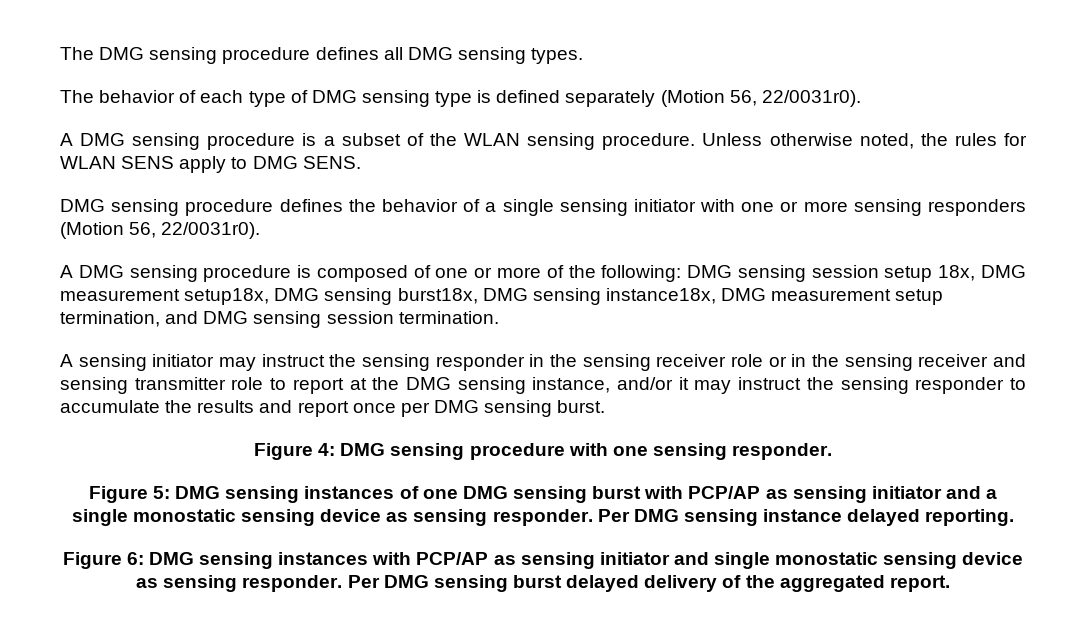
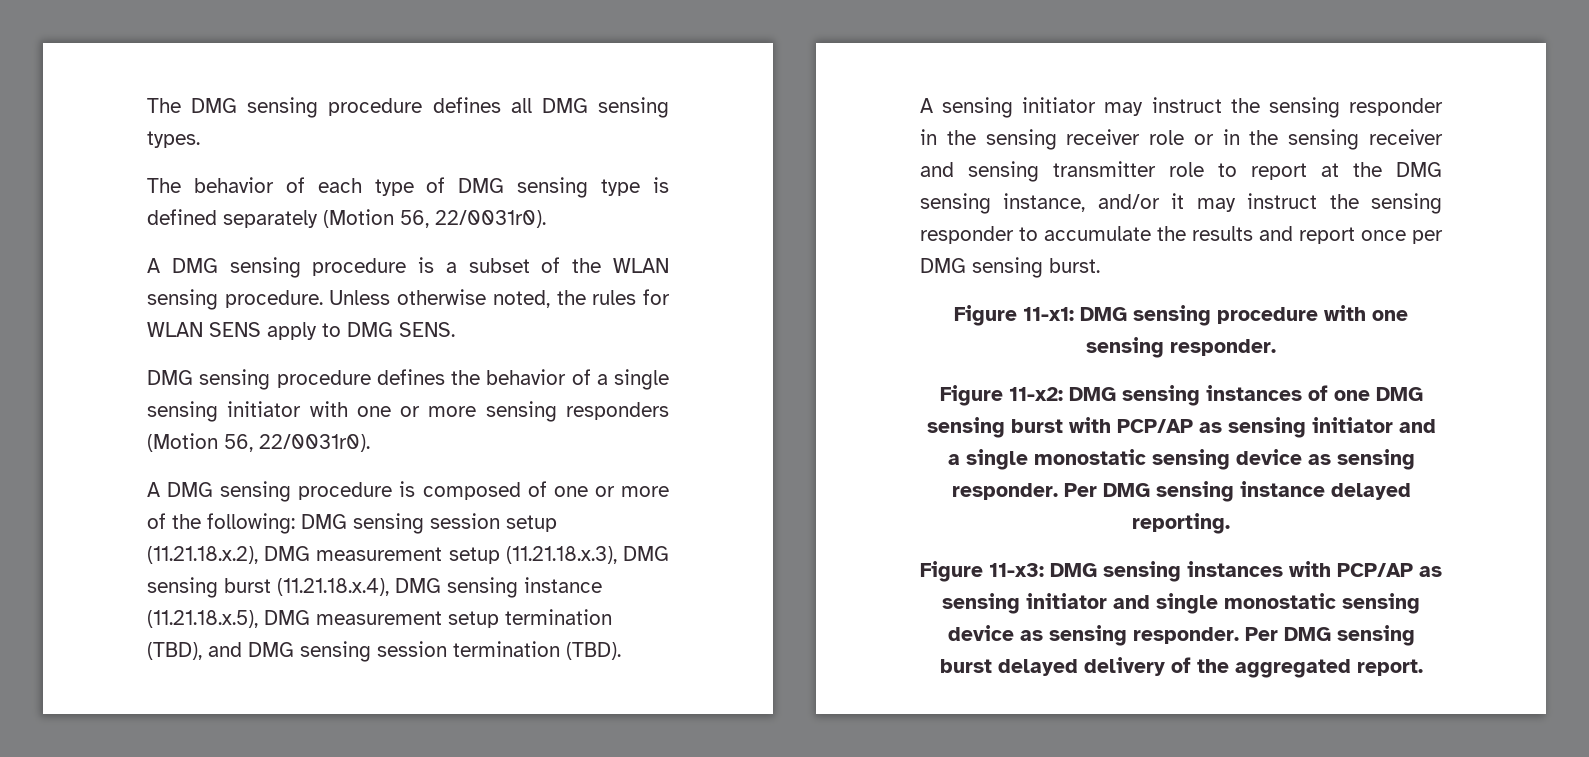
- A DMG sensing procedure is composed of one or more of the following: DMG sensing session setup 18x, DMG measurement setup18x, DMG sensing burst18x, DMG sensing instance18x, DMG measurement setup termination, and DMG sensing session termination.
+ A DMG sensing procedure is composed of one or more of the following: DMG sensing session setup (11.21.18.x.2), DMG measurement setup (11.21.18.x.3), DMG sensing burst (11.21.18.x.4), DMG sensing instance (11.21.18.x.5), DMG measurement setup termination (TBD), and DMG sensing session termination (TBD).
- Figure 4: DMG sensing procedure with one sensing responder.
+ Figure 11-x1: DMG sensing procedure with one sensing responder.
- Figure 5: DMG sensing instances of one DMG sensing burst with PCP/AP as sensing initiator and a single monostatic sensing device as sensing responder.
+ Figure 11-x2: DMG sensing instances of one DMG sensing burst with PCP/AP as sensing initiator and a single monostatic sensing device as sensing responder.
- Figure 6: DMG sensing instances with PCP/AP as sensing initiator and single monostatic sensing device as sensing responder.
+ Figure 11-x3: DMG sensing instances with PCP/AP as sensing initiator and single monostatic sensing device as sensing responder.

